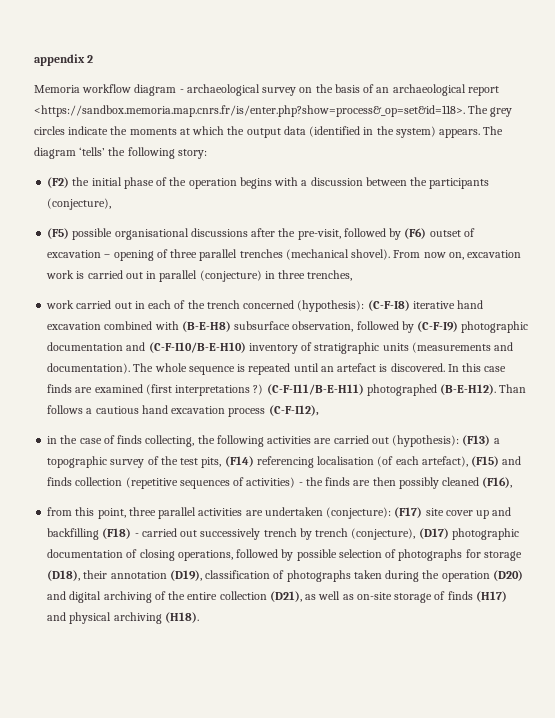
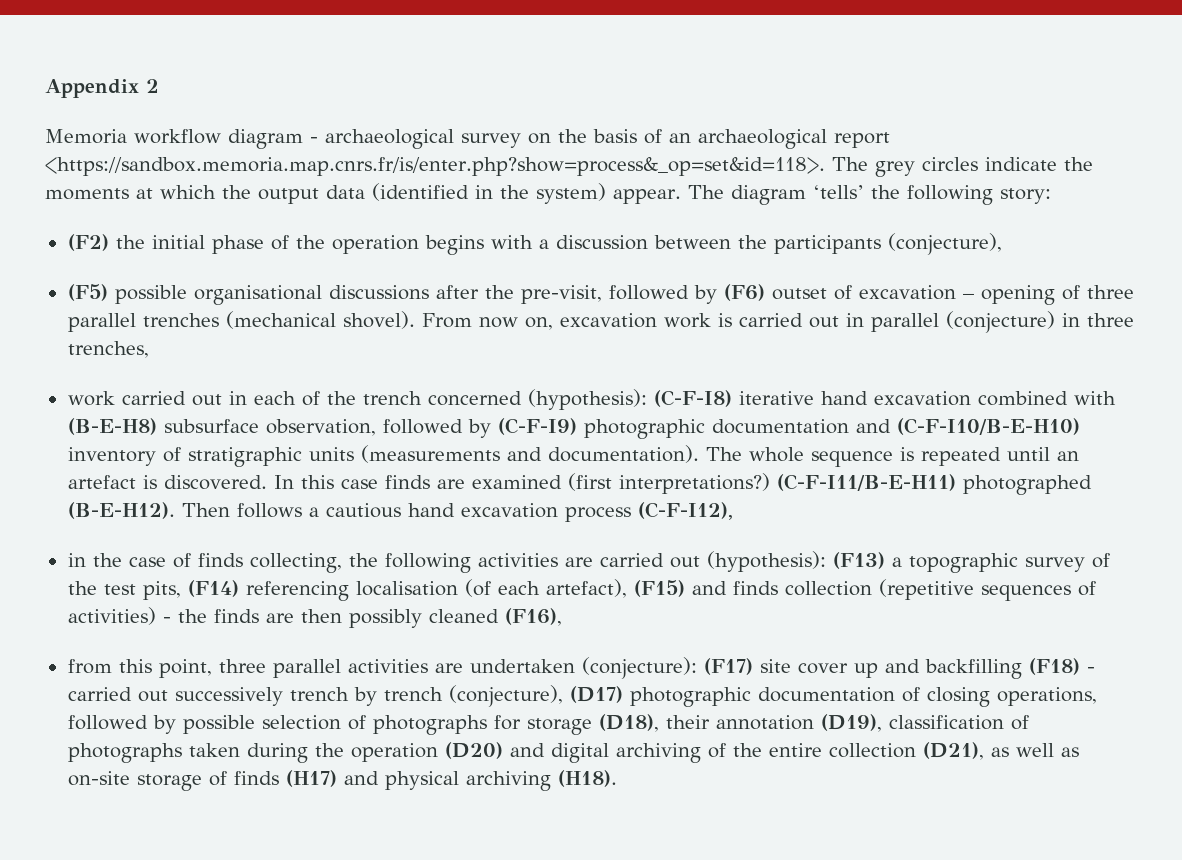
- appendix 2
+ Appendix 2
- Memoria workflow diagram - archaeological survey on the basis of an archaeological report <https://sandbox.memoria.map.cnrs.fr/is/enter.php?show=process&_op=set&id=118>. The grey circles indicate the moments at which the output data (identified in the system) appears.
+ Memoria workflow diagram - archaeological survey on the basis of an archaeological report <https://sandbox.memoria.map.cnrs.fr/is/enter.php?show=process&_op=set&id=118>. The grey circles indicate the moments at which the output data (identified in the system) appear.
- In this case finds are examined (first interpretations ?)
+ In this case finds are examined (first interpretations?)
- Than follows a cautious hand excavation process (C-F-I12),
+ Then follows a cautious hand excavation process (C-F-I12),

